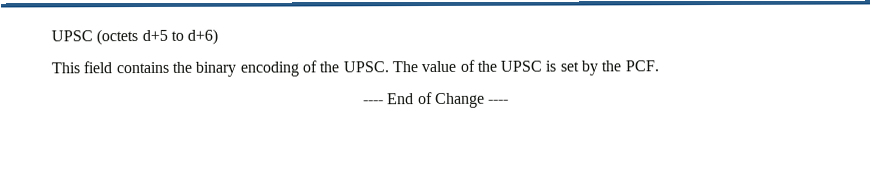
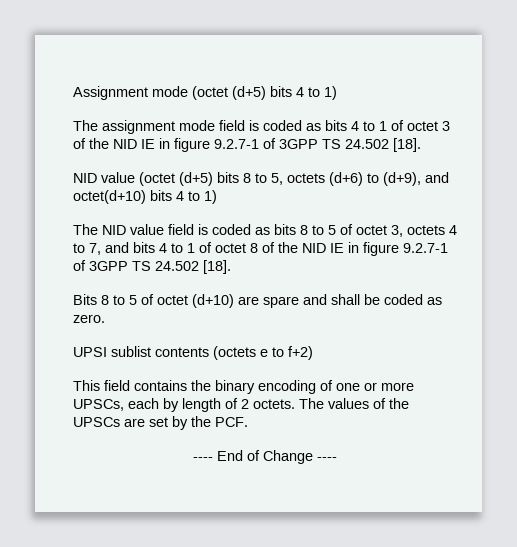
- UPSC (octets d+5 to d+6)
+ Assignment mode (octet (d+5) bits 4 to 1)
+ The assignment mode field is coded as bits 4 to 1 of octet 3 of the NID IE in figure 9.2.7-1 of 3GPP TS 24.502 [18].
+ NID value (octet (d+5) bits 8 to 5, octets (d+6) to (d+9), and octet(d+10) bits 4 to 1)
+ The NID value field is coded as bits 8 to 5 of octet 3, octets 4 to 7, and bits 4 to 1 of octet 8 of the NID IE in figure 9.2.7-1 of 3GPP TS 24.502 [18].
+ Bits 8 to 5 of octet (d+10) are spare and shall be coded as zero.
+ UPSI sublist contents (octets e to f+2)
- This field contains the binary encoding of the UPSC. The value of the UPSC is set by the PCF.
+ This field contains the binary encoding of one or more UPSCs, each by length of 2 octets. The values of the UPSCs are set by the PCF.

